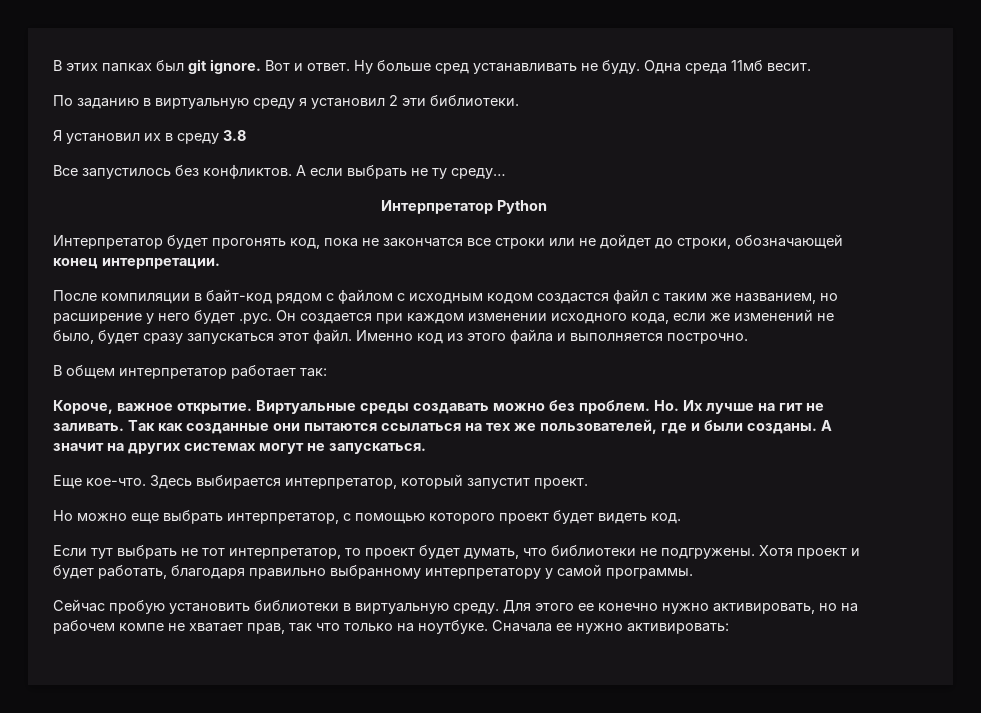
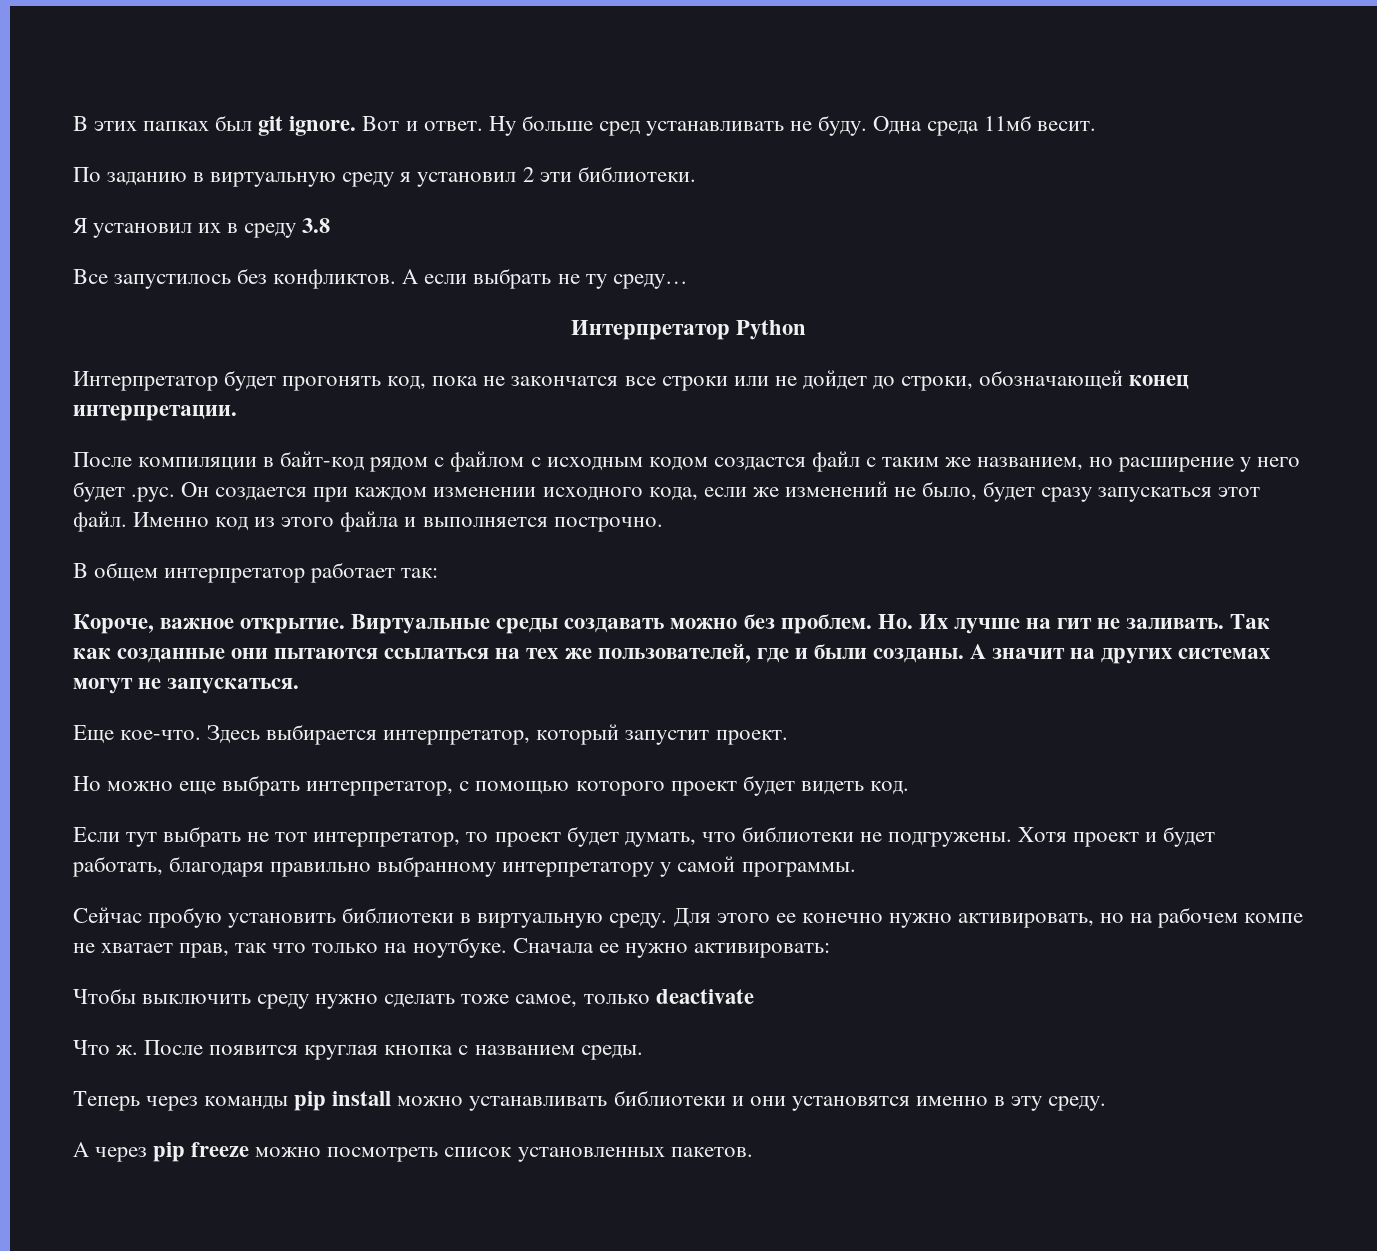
+ Чтобы выключить среду нужно сделать тоже самое, только deactivate
+ Что ж. После появится круглая кнопка с названием среды.
+ Теперь через команды pip install можно устанавливать библиотеки и они установятся именно в эту среду.
+ А через pip freeze можно посмотреть список установленных пакетов.

